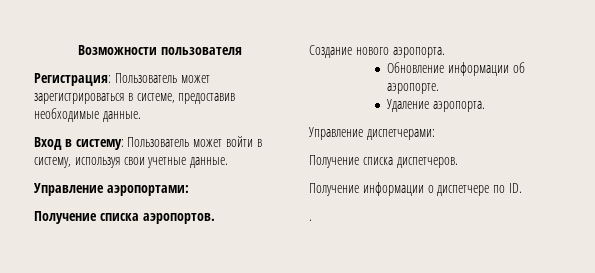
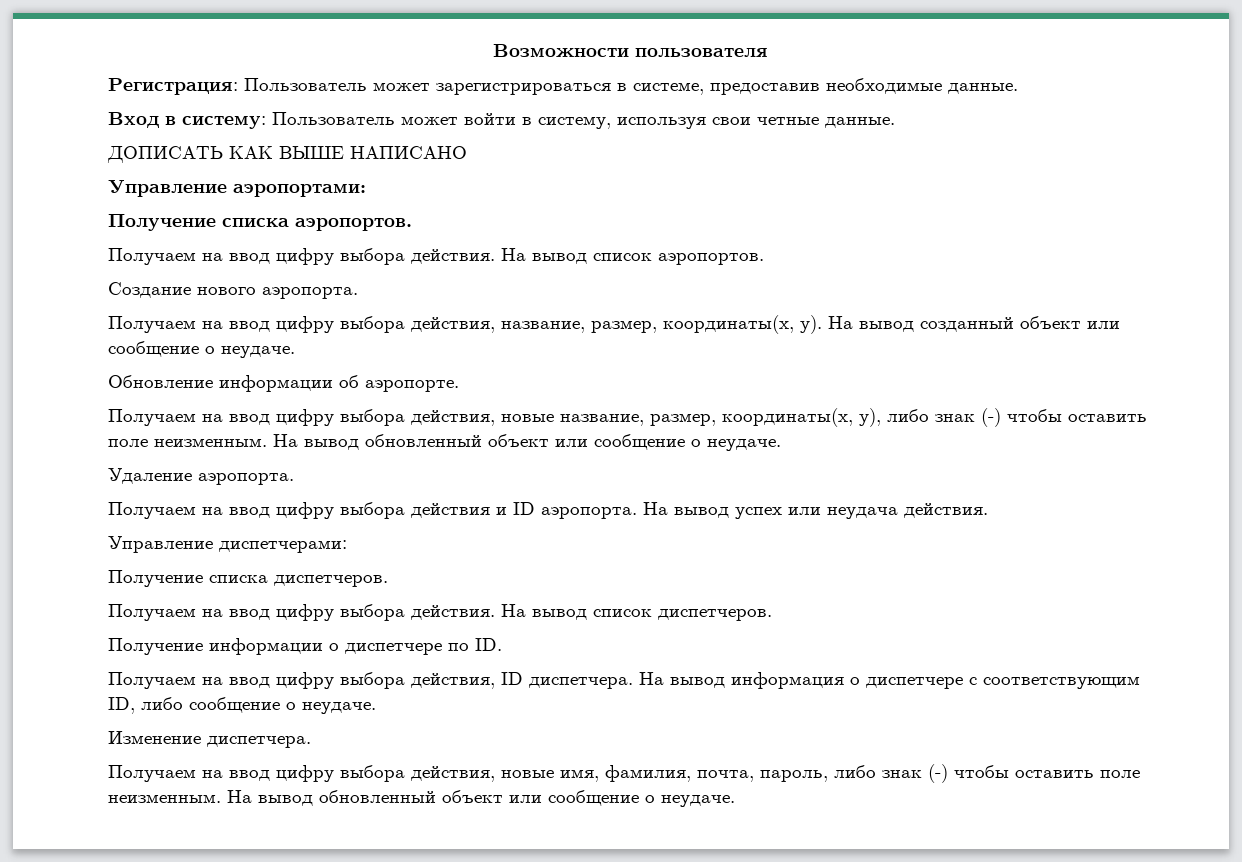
- Вход в систему: Пользователь может войти в систему, используя свои учетные данные.
+ Вход в систему: Пользователь может войти в систему, используя свои четные данные.
+ ДОПИСАТЬ КАК ВЫШЕ НАПИСАНО
+ Получаем на ввод цифру выбора действия. На вывод список аэропортов.
  Создание нового аэропорта.
+ Получаем на ввод цифру выбора действия, название, размер, координаты(x, y). На вывод созданный объект или сообщение о неудаче.
  Обновление информации об аэропорте.
+ Получаем на ввод цифру выбора действия, новые название, размер, координаты(x, y), либо знак (-) чтобы оставить поле неизменным. На вывод обновленный объект или сообщение о неудаче.
  Удаление аэропорта.
+ Получаем на ввод цифру выбора действия и ID аэропорта. На вывод успех или неудача действия.
+ Получаем на ввод цифру выбора действия. На вывод список диспетчеров.
- .
+ Получаем на ввод цифру выбора действия, ID диспетчера. На вывод информация о диспетчере с соответствующим ID, либо сообщение о неудаче.
+ Изменение диспетчера.
+ Получаем на ввод цифру выбора действия, новые имя, фамилия, почта, пароль, либо знак (-) чтобы оставить поле неизменным. На вывод обновленный объект или сообщение о неудаче.

